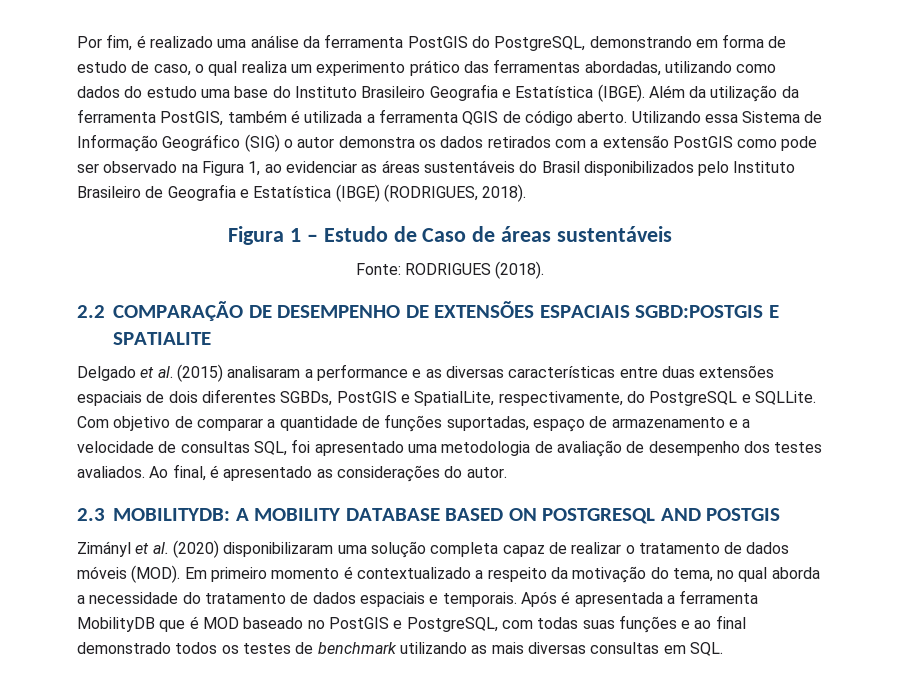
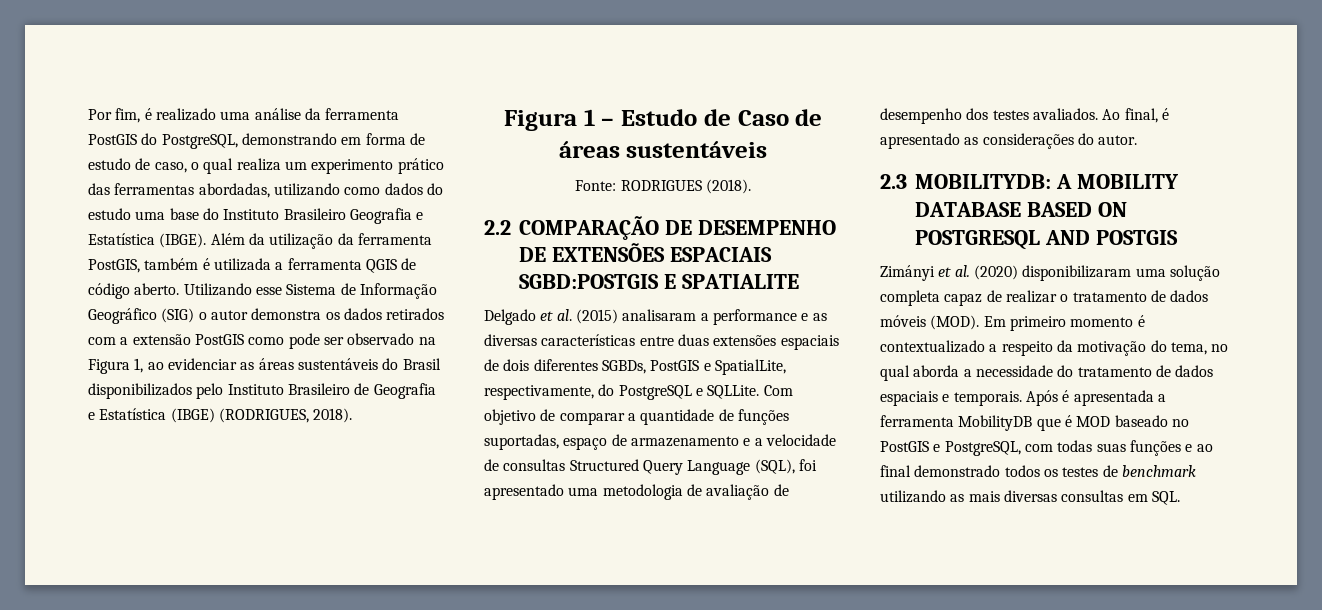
- Utilizando essa Sistema de Informação Geográfico (SIG) o autor demonstra os dados retirados com a extensão PostGIS como pode ser observado na Figura 1, ao evidenciar as áreas sustentáveis do Brasil disponibilizados pelo Instituto Brasileiro de Geografia e Estatística (IBGE) (RODRIGUES, 2018).
+ Utilizando esse Sistema de Informação Geográfico (SIG) o autor demonstra os dados retirados com a extensão PostGIS como pode ser observado na Figura 1, ao evidenciar as áreas sustentáveis do Brasil disponibilizados pelo Instituto Brasileiro de Geografia e Estatística (IBGE) (RODRIGUES, 2018).
- Com objetivo de comparar a quantidade de funções suportadas, espaço de armazenamento e a velocidade de consultas SQL, foi apresentado uma metodologia de avaliação de desempenho dos testes avaliados.
+ Com objetivo de comparar a quantidade de funções suportadas, espaço de armazenamento e a velocidade de consultas Structured Query Language (SQL), foi apresentado uma metodologia de avaliação de desempenho dos testes avaliados.
- Zimányl et al. (2020) disponibilizaram uma solução completa capaz de realizar o tratamento de dados móveis (MOD).
+ Zimányi et al. (2020) disponibilizaram uma solução completa capaz de realizar o tratamento de dados móveis (MOD).

